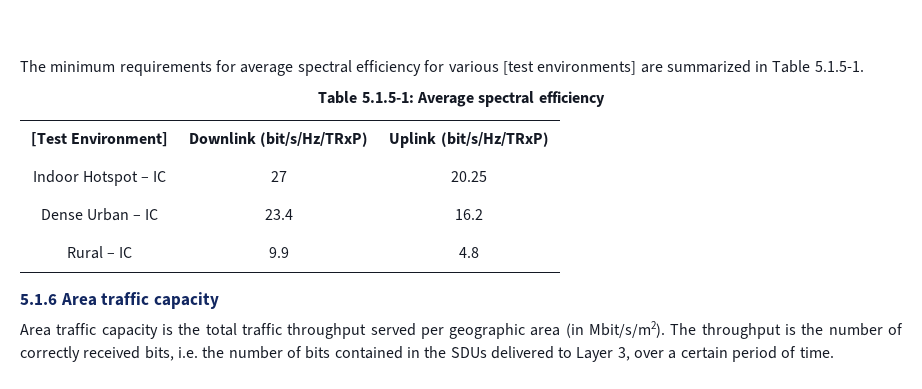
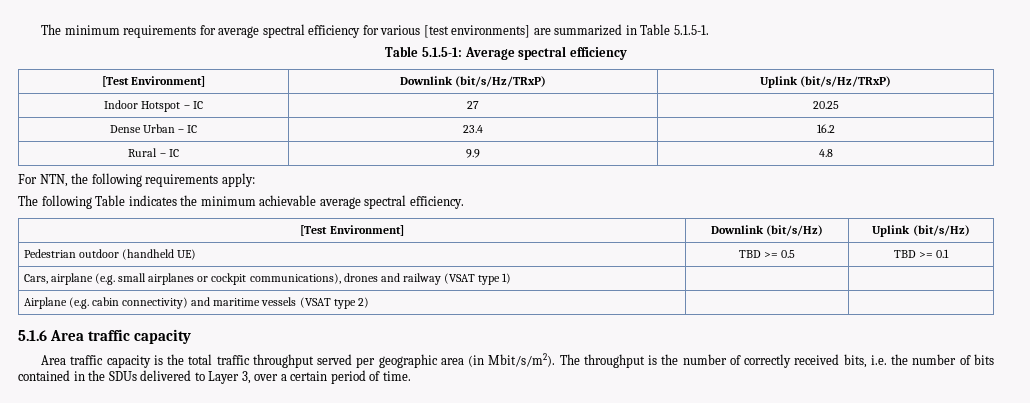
+ For NTN, the following requirements apply:
+ The following Table indicates the minimum achievable average spectral efficiency.
+ [Test Environment] | Downlink (bit/s/Hz) | Uplink (bit/s/Hz)
+ Pedestrian outdoor (handheld UE) | TBD >= 0.5 | TBD >= 0.1
+ Cars, airplane (e.g. small airplanes or cockpit communications), drones and railway (VSAT type 1) | |
+ Airplane (e.g. cabin connectivity) and maritime vessels (VSAT type 2) | |

